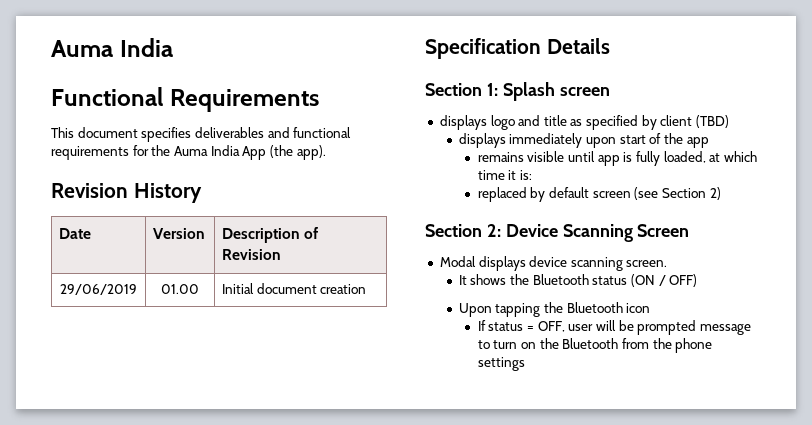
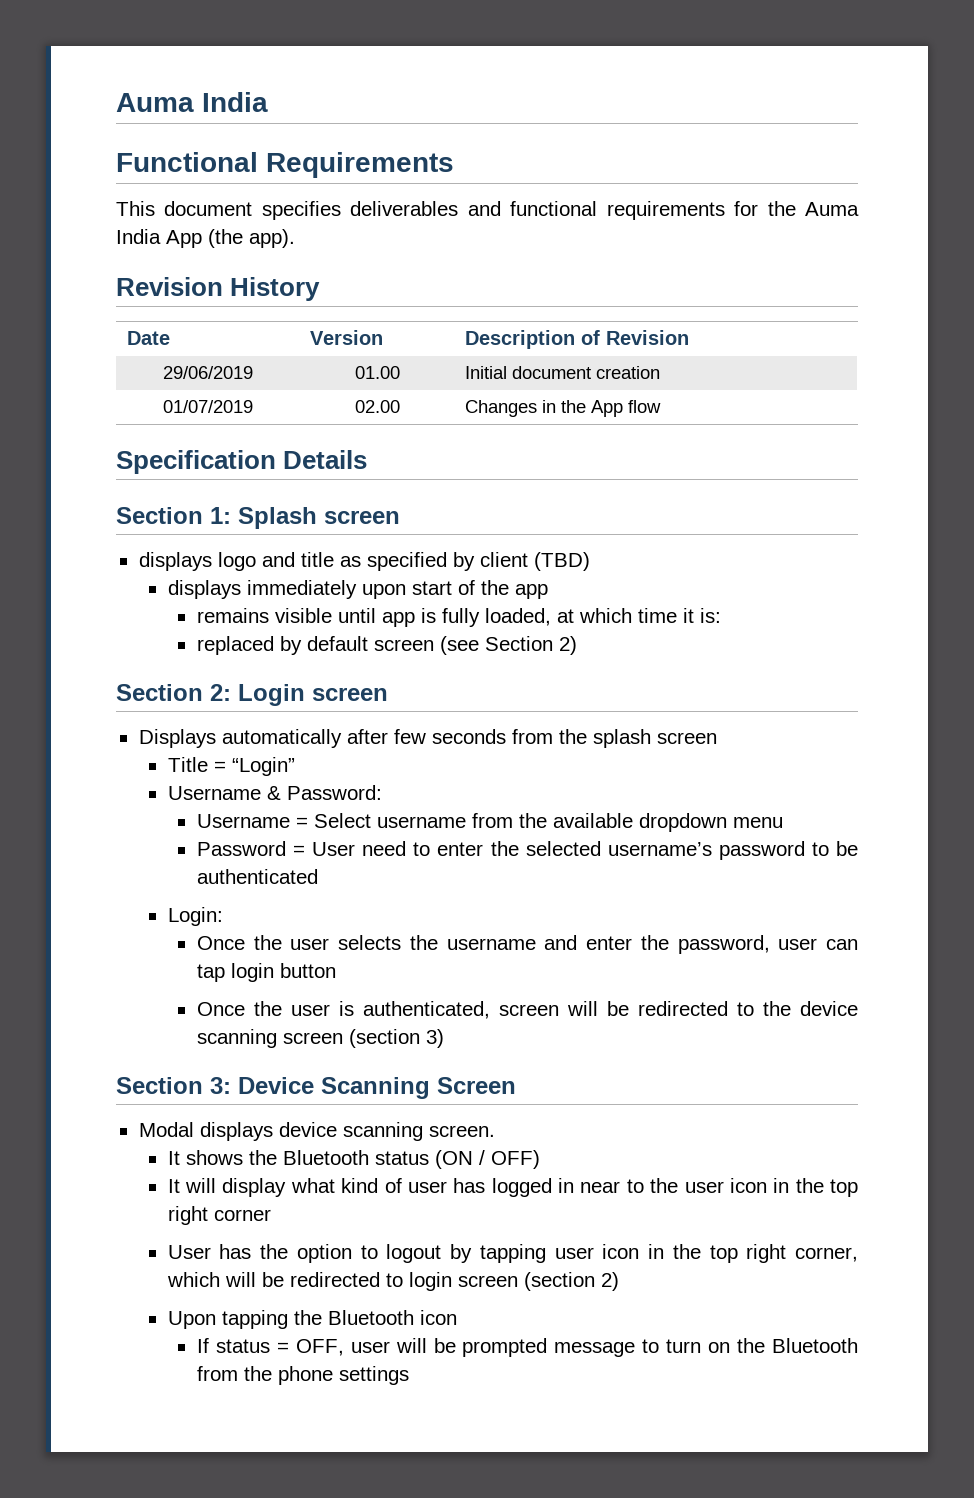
+ 01/07/2019 | 02.00 | Changes in the App flow
- Section 2: Device Scanning Screen
+ Section 2: Login screen
+ Displays automatically after few seconds from the splash screen
+ Title = “Login”
+ Username & Password:
+ Username = Select username from the available dropdown menu
+ Password = User need to enter the selected username’s password to be authenticated
+ Login:
+ Once the user selects the username and enter the password, user can tap login button
+ Once the user is authenticated, screen will be redirected to the device scanning screen (section 3)
+ Section 3: Device Scanning Screen
+ It will display what kind of user has logged in near to the user icon in the top right corner
+ User has the option to logout by tapping user icon in the top right corner, which will be redirected to login screen (section 2)

